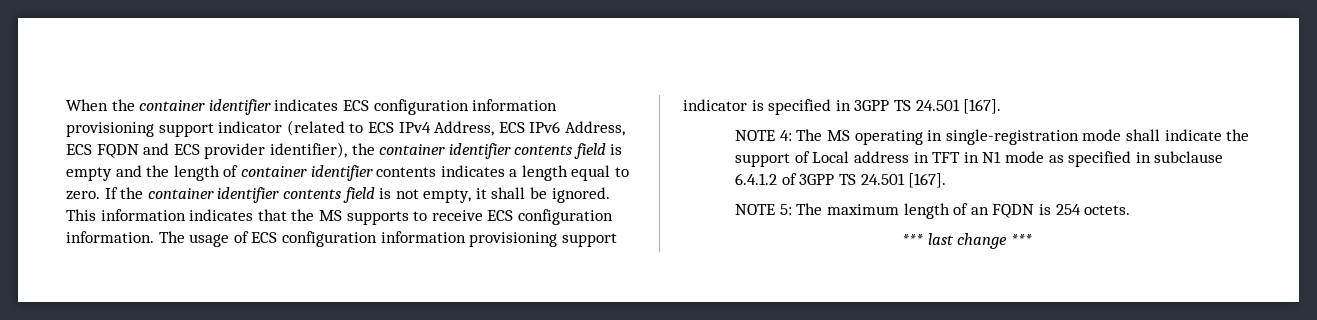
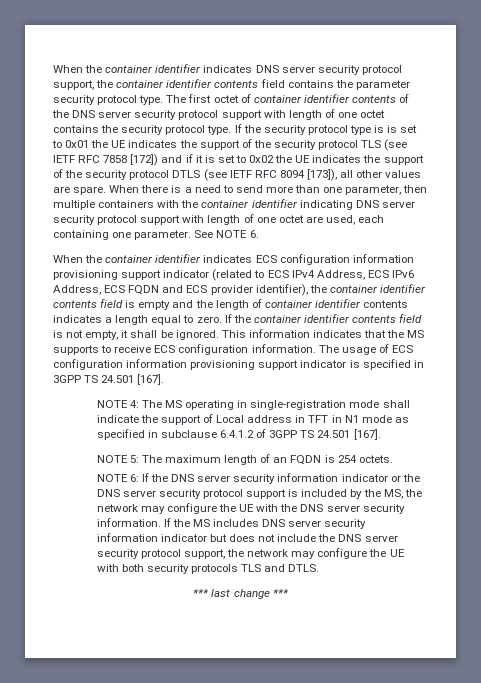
+ When the container identifier indicates DNS server security protocol support, the container identifier contents field contains the parameter security protocol type. The first octet of container identifier contents of the DNS server security protocol support with length of one octet contains the security protocol type. If the security protocol type is is set to 0x01 the UE indicates the support of the security protocol TLS (see IETF RFC 7858 [172]) and if it is set to 0x02 the UE indicates the support of the security protocol DTLS (see IETF RFC 8094 [173]), all other values are spare. When there is a need to send more than one parameter, then multiple containers with the container identifier indicating DNS server security protocol support with length of one octet are used, each containing one parameter. See NOTE 6.
+ NOTE 6: If the DNS server security information indicator or the DNS server security protocol support is included by the MS, the network may configure the UE with the DNS server security information. If the MS includes DNS server security information indicator but does not include the DNS server security protocol support, the network may configure the UE with both security protocols TLS and DTLS.

